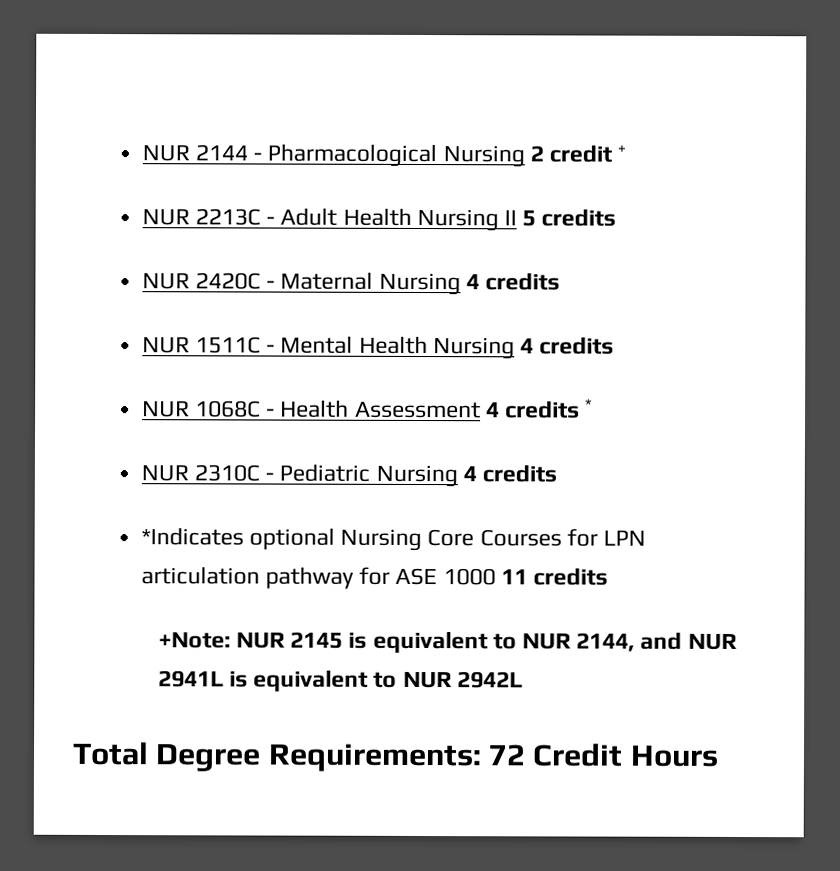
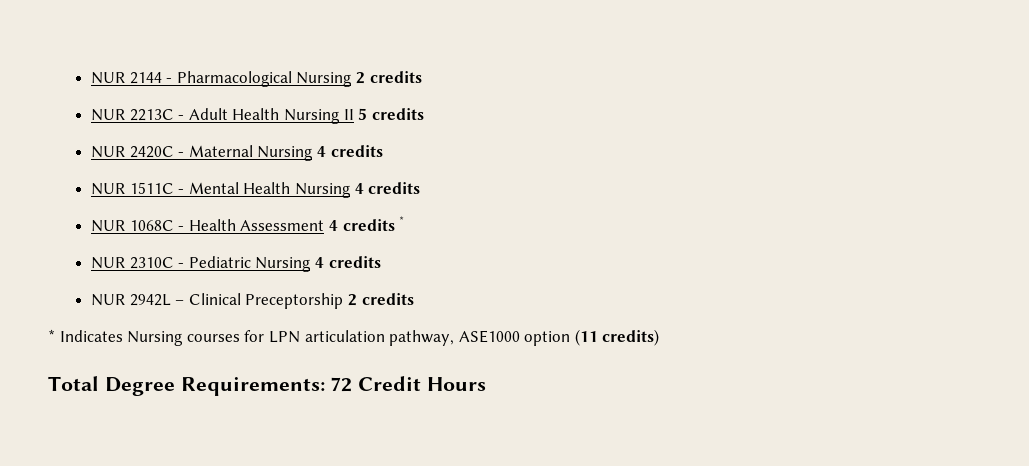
- NUR 2144 - Pharmacological Nursing 2 credit +
+ NUR 2144 - Pharmacological Nursing 2 credits
- *Indicates optional Nursing Core Courses for LPN articulation pathway for ASE 1000 11 credits
- +Note: NUR 2145 is equivalent to NUR 2144, and NUR 2941L is equivalent to NUR 2942L
+ NUR 2942L – Clinical Preceptorship 2 credits
+ * Indicates Nursing courses for LPN articulation pathway, ASE1000 option (11 credits)

